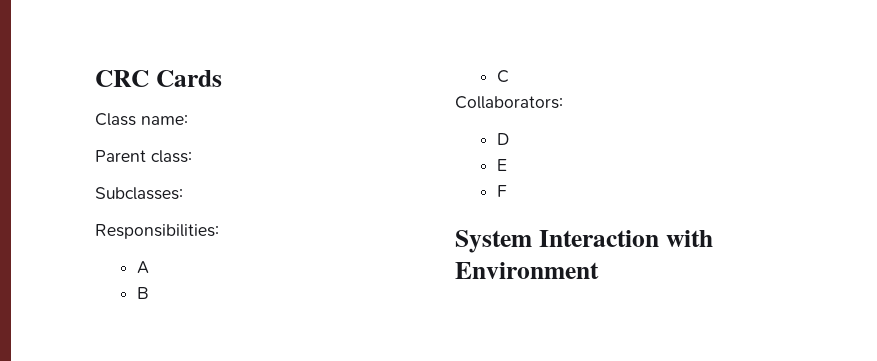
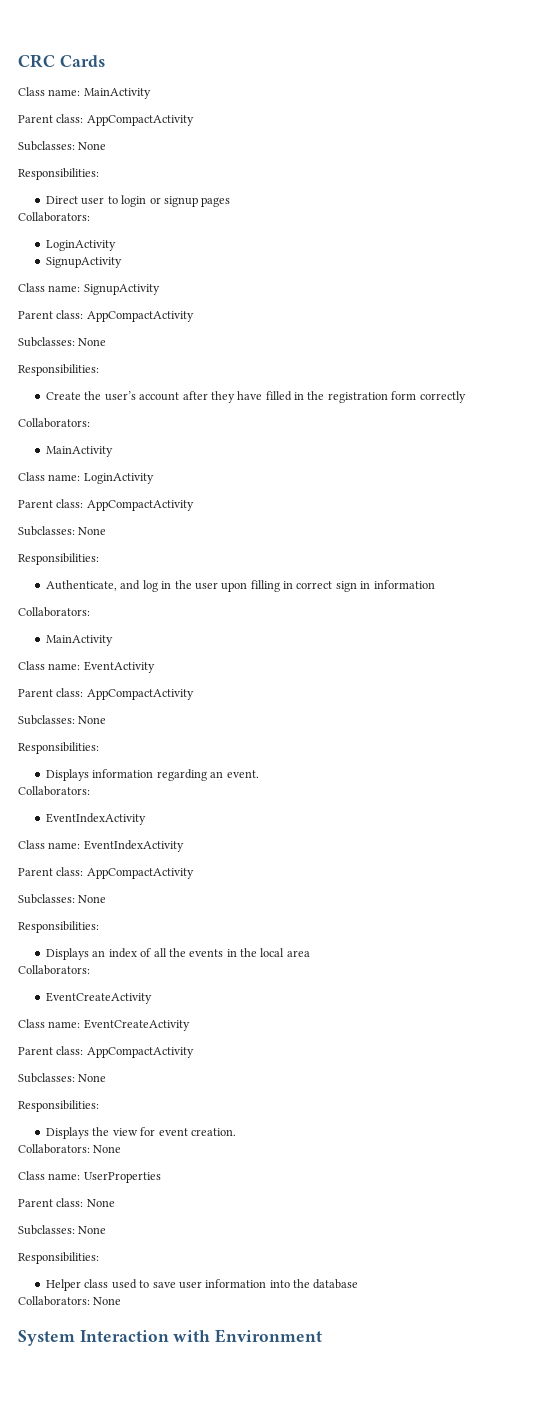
- Class name:
- Parent class:
- Subclasses:
+ Class name: MainActivity
+ Parent class: AppCompactActivity
+ Subclasses: None
  Responsibilities:
- A
- B
- C
+ Direct user to login or signup pages
  Collaborators:
- D
- E
- F
+ LoginActivity
+ SignupActivity
+ Class name: SignupActivity
+ Parent class: AppCompactActivity
+ Subclasses: None
+ Responsibilities:
+ Create the user’s account after they have filled in the registration form correctly
+ Collaborators:
+ MainActivity
+ Class name: LoginActivity
+ Parent class: AppCompactActivity
+ Subclasses: None
+ Responsibilities:
+ Authenticate, and log in the user upon filling in correct sign in information
+ Collaborators:
+ MainActivity
+ Class name: EventActivity
+ Parent class: AppCompactActivity
+ Subclasses: None
+ Responsibilities:
+ Displays information regarding an event.
+ Collaborators:
+ EventIndexActivity
+ Class name: EventIndexActivity
+ Parent class: AppCompactActivity
+ Subclasses: None
+ Responsibilities:
+ Displays an index of all the events in the local area
+ Collaborators:
+ EventCreateActivity
+ Class name: EventCreateActivity
+ Parent class: AppCompactActivity
+ Subclasses: None
+ Responsibilities:
+ Displays the view for event creation.
+ Collaborators: None
+ Class name: UserProperties
+ Parent class: None
+ Subclasses: None
+ Responsibilities:
+ Helper class used to save user information into the database
+ Collaborators: None

